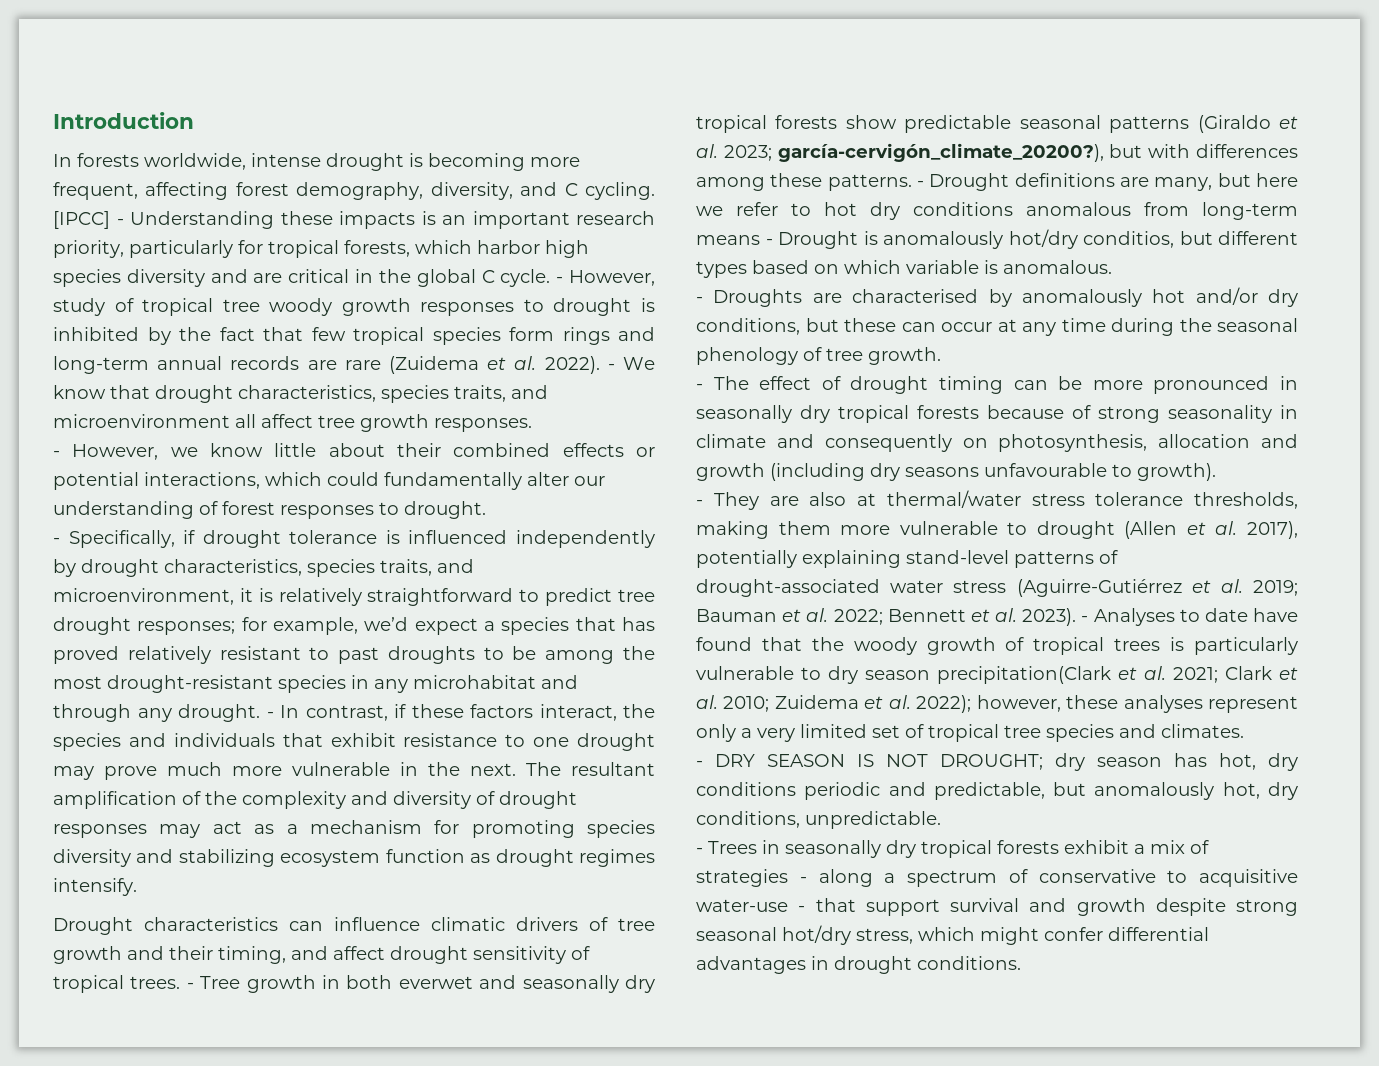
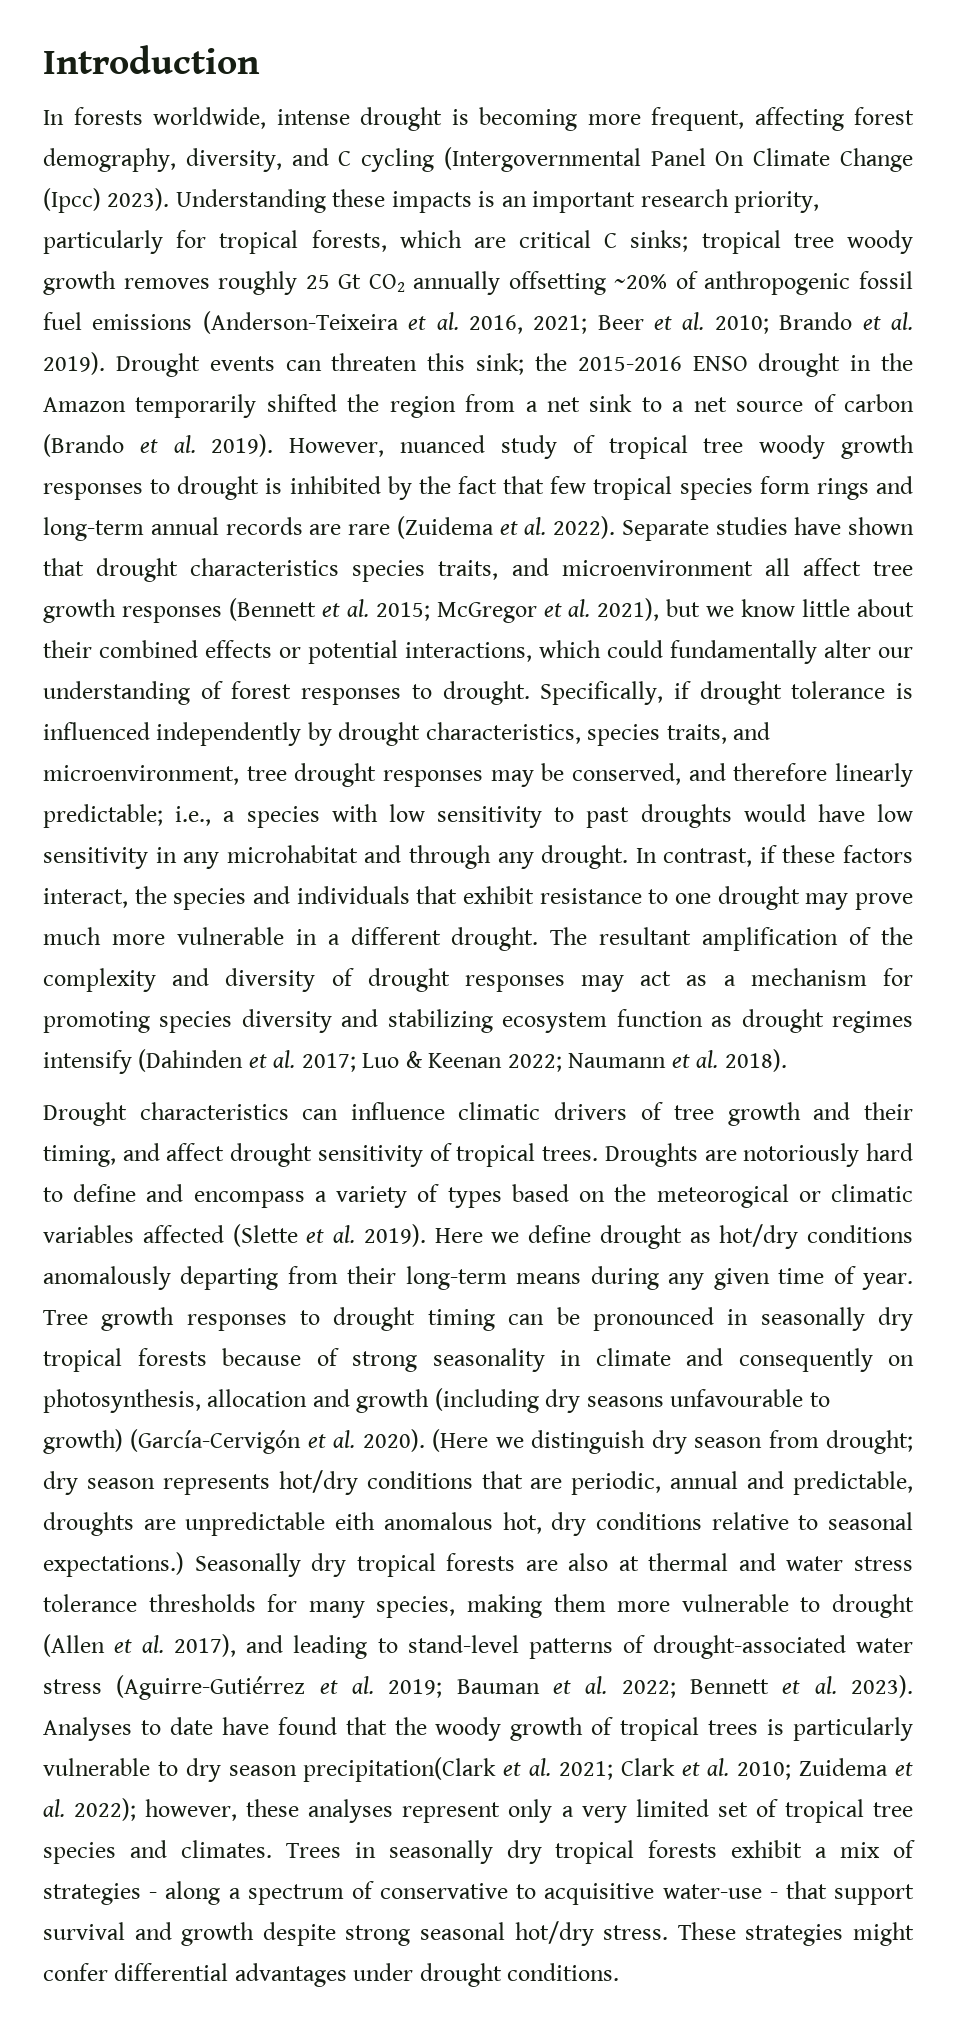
- In forests worldwide, intense drought is becoming more frequent, affecting forest demography, diversity, and C cycling. [IPCC] - Understanding these impacts is an important research priority, particularly for tropical forests, which harbor high species diversity and are critical in the global C cycle. - However, study of tropical tree woody growth responses to drought is inhibited by the fact that few tropical species form rings and long-term annual records are rare (Zuidema et al. 2022).
+ In forests worldwide, intense drought is becoming more frequent, affecting forest demography, diversity, and C cycling (Intergovernmental Panel On Climate Change (Ipcc) 2023). Understanding these impacts is an important research priority, particularly for tropical forests, which are critical C sinks; tropical tree woody growth removes roughly 25 Gt CO2 annually offsetting ~20% of anthropogenic fossil fuel emissions (Anderson-Teixeira et al. 2016, 2021; Beer et al. 2010; Brando et al. 2019). Drought events can threaten this sink; the 2015-2016 ENSO drought in the Amazon temporarily shifted the region from a net sink to a net source of carbon (Brando et al. 2019). However, nuanced study of tropical tree woody growth responses to drought is inhibited by the fact that few tropical species form rings and long-term annual records are rare (Zuidema et al. 2022).
- - We know that drought characteristics, species traits, and microenvironment all affect tree growth responses.
- - However, we know little about their combined effects or potential interactions, which could fundamentally alter our understanding of forest responses to drought.
- - Specifically, if drought tolerance is influenced independently by drought characteristics, species traits, and microenvironment, it is relatively straightforward to predict tree drought responses; for example, we’d expect a species that has proved relatively resistant to past droughts to be among the most drought-resistant species in any microhabitat and through any drought.
+ Separate studies have shown that drought characteristics species traits, and microenvironment all affect tree growth responses (Bennett et al. 2015; McGregor et al. 2021), but we know little about their combined effects or potential interactions, which could fundamentally alter our understanding of forest responses to drought. Specifically, if drought tolerance is influenced independently by drought characteristics, species traits, and microenvironment, tree drought responses may be conserved, and therefore linearly predictable; i.e., a species with low sensitivity to past droughts would have low sensitivity in any microhabitat and through any drought.
- - In contrast, if these factors interact, the species and individuals that exhibit resistance to one drought may prove much more vulnerable in the next.
+ In contrast, if these factors interact, the species and individuals that exhibit resistance to one drought may prove much more vulnerable in a different drought.
- The resultant amplification of the complexity and diversity of drought responses may act as a mechanism for promoting species diversity and stabilizing ecosystem function as drought regimes intensify.
+ The resultant amplification of the complexity and diversity of drought responses may act as a mechanism for promoting species diversity and stabilizing ecosystem function as drought regimes intensify (Dahinden et al. 2017; Luo & Keenan 2022; Naumann et al. 2018).
- - Tree growth in both everwet and seasonally dry tropical forests show predictable seasonal patterns (Giraldo et al. 2023; garcía-cervigón_climate_20200?), but with differences among these patterns. - Drought definitions are many, but here we refer to hot dry conditions anomalous from long-term means - Drought is anomalously hot/dry conditios, but different types based on which variable is anomalous.
- - Droughts are characterised by anomalously hot and/or dry conditions, but these can occur at any time during the seasonal phenology of tree growth.
- - The effect of drought timing can be more pronounced in seasonally dry tropical forests because of strong seasonality in climate and consequently on photosynthesis, allocation and growth (including dry seasons unfavourable to growth).
- - They are also at thermal/water stress tolerance thresholds, making them more vulnerable to drought (Allen et al. 2017), potentially explaining stand-level patterns of drought-associated water stress (Aguirre-Gutiérrez et al. 2019; Bauman et al. 2022; Bennett et al. 2023).
+ Droughts are notoriously hard to define and encompass a variety of types based on the meteorogical or climatic variables affected (Slette et al. 2019). Here we define drought as hot/dry conditions anomalously departing from their long-term means during any given time of year. Tree growth responses to drought timing can be pronounced in seasonally dry tropical forests because of strong seasonality in climate and consequently on photosynthesis, allocation and growth (including dry seasons unfavourable to growth) (García-Cervigón et al. 2020). (Here we distinguish dry season from drought; dry season represents hot/dry conditions that are periodic, annual and predictable, droughts are unpredictable eith anomalous hot, dry conditions relative to seasonal expectations.) Seasonally dry tropical forests are also at thermal and water stress tolerance thresholds for many species, making them more vulnerable to drought (Allen et al. 2017), and leading to stand-level patterns of drought-associated water stress (Aguirre-Gutiérrez et al. 2019; Bauman et al. 2022; Bennett et al. 2023).
- - Analyses to date have found that the woody growth of tropical trees is particularly vulnerable to dry season precipitation(Clark et al. 2021;
+ Analyses to date have found that the woody growth of tropical trees is particularly vulnerable to dry season precipitation(Clark et al. 2021;
- however, these analyses represent only a very limited set of tropical tree species and climates.
- - DRY SEASON IS NOT DROUGHT; dry season has hot, dry conditions periodic and predictable, but anomalously hot, dry conditions, unpredictable.
- - Trees in seasonally dry tropical forests exhibit a mix of strategies - along a spectrum of conservative to acquisitive water-use - that support survival and growth despite strong seasonal hot/dry stress, which might confer differential advantages in drought conditions.
+ however, these analyses represent only a very limited set of tropical tree species and climates. Trees in seasonally dry tropical forests exhibit a mix of strategies - along a spectrum of conservative to acquisitive water-use - that support survival and growth despite strong seasonal hot/dry stress. These strategies might confer differential advantages under drought conditions.

